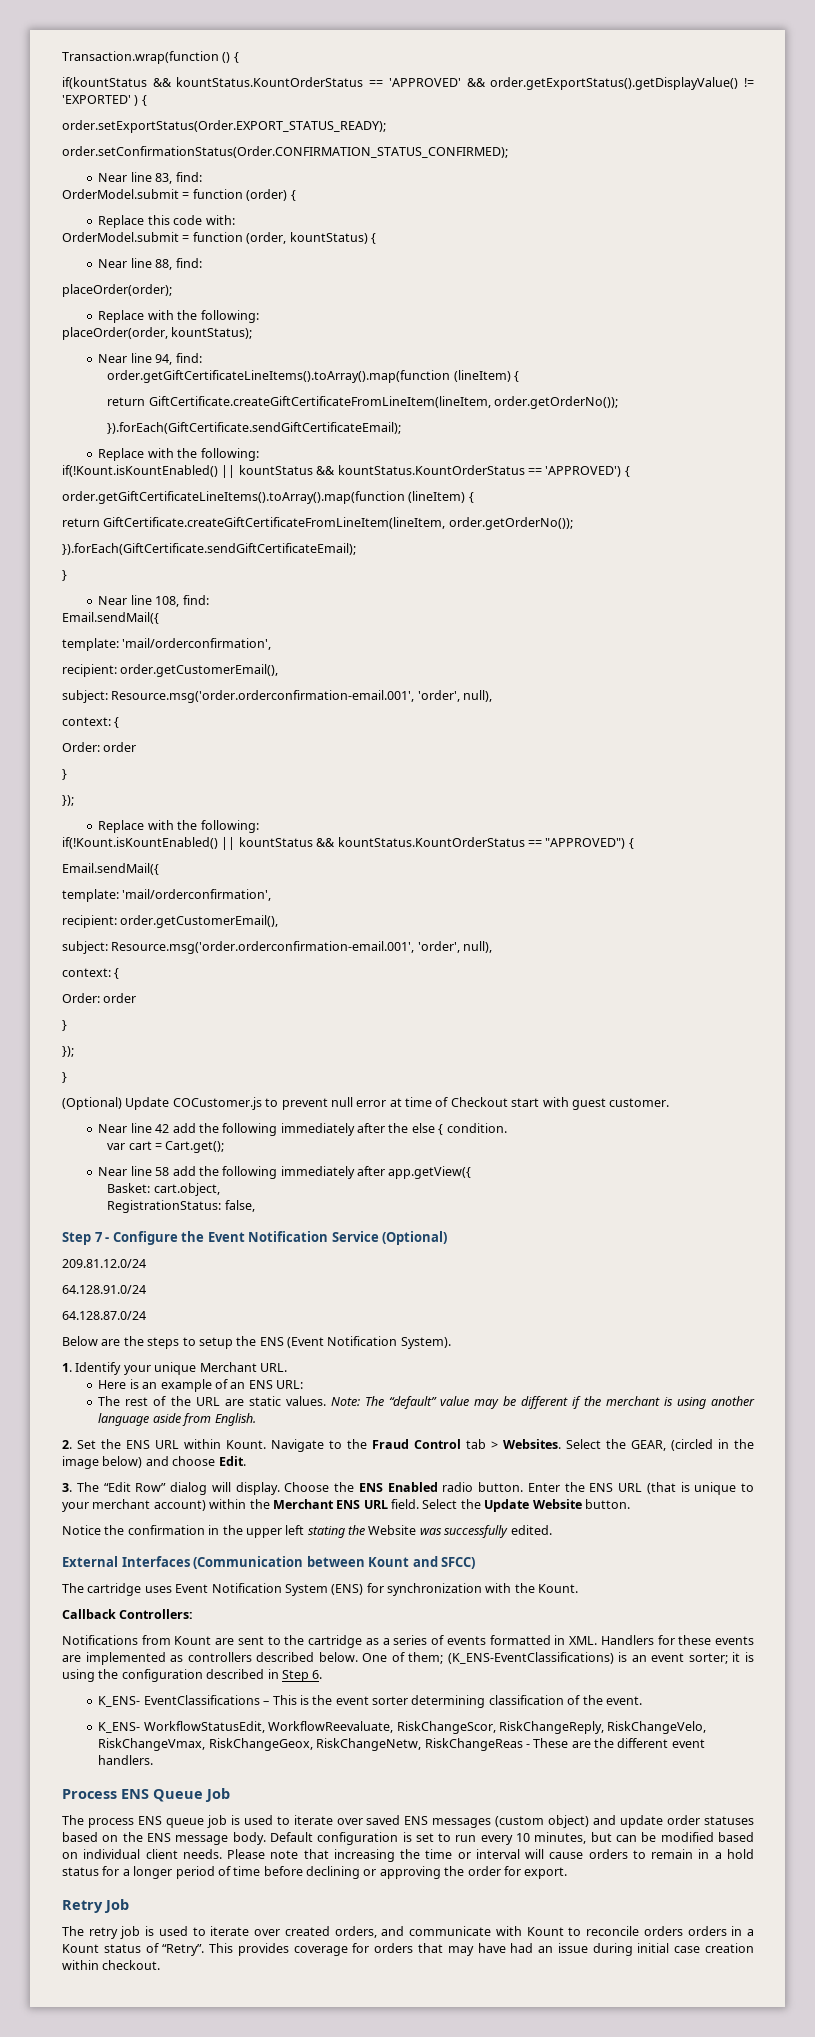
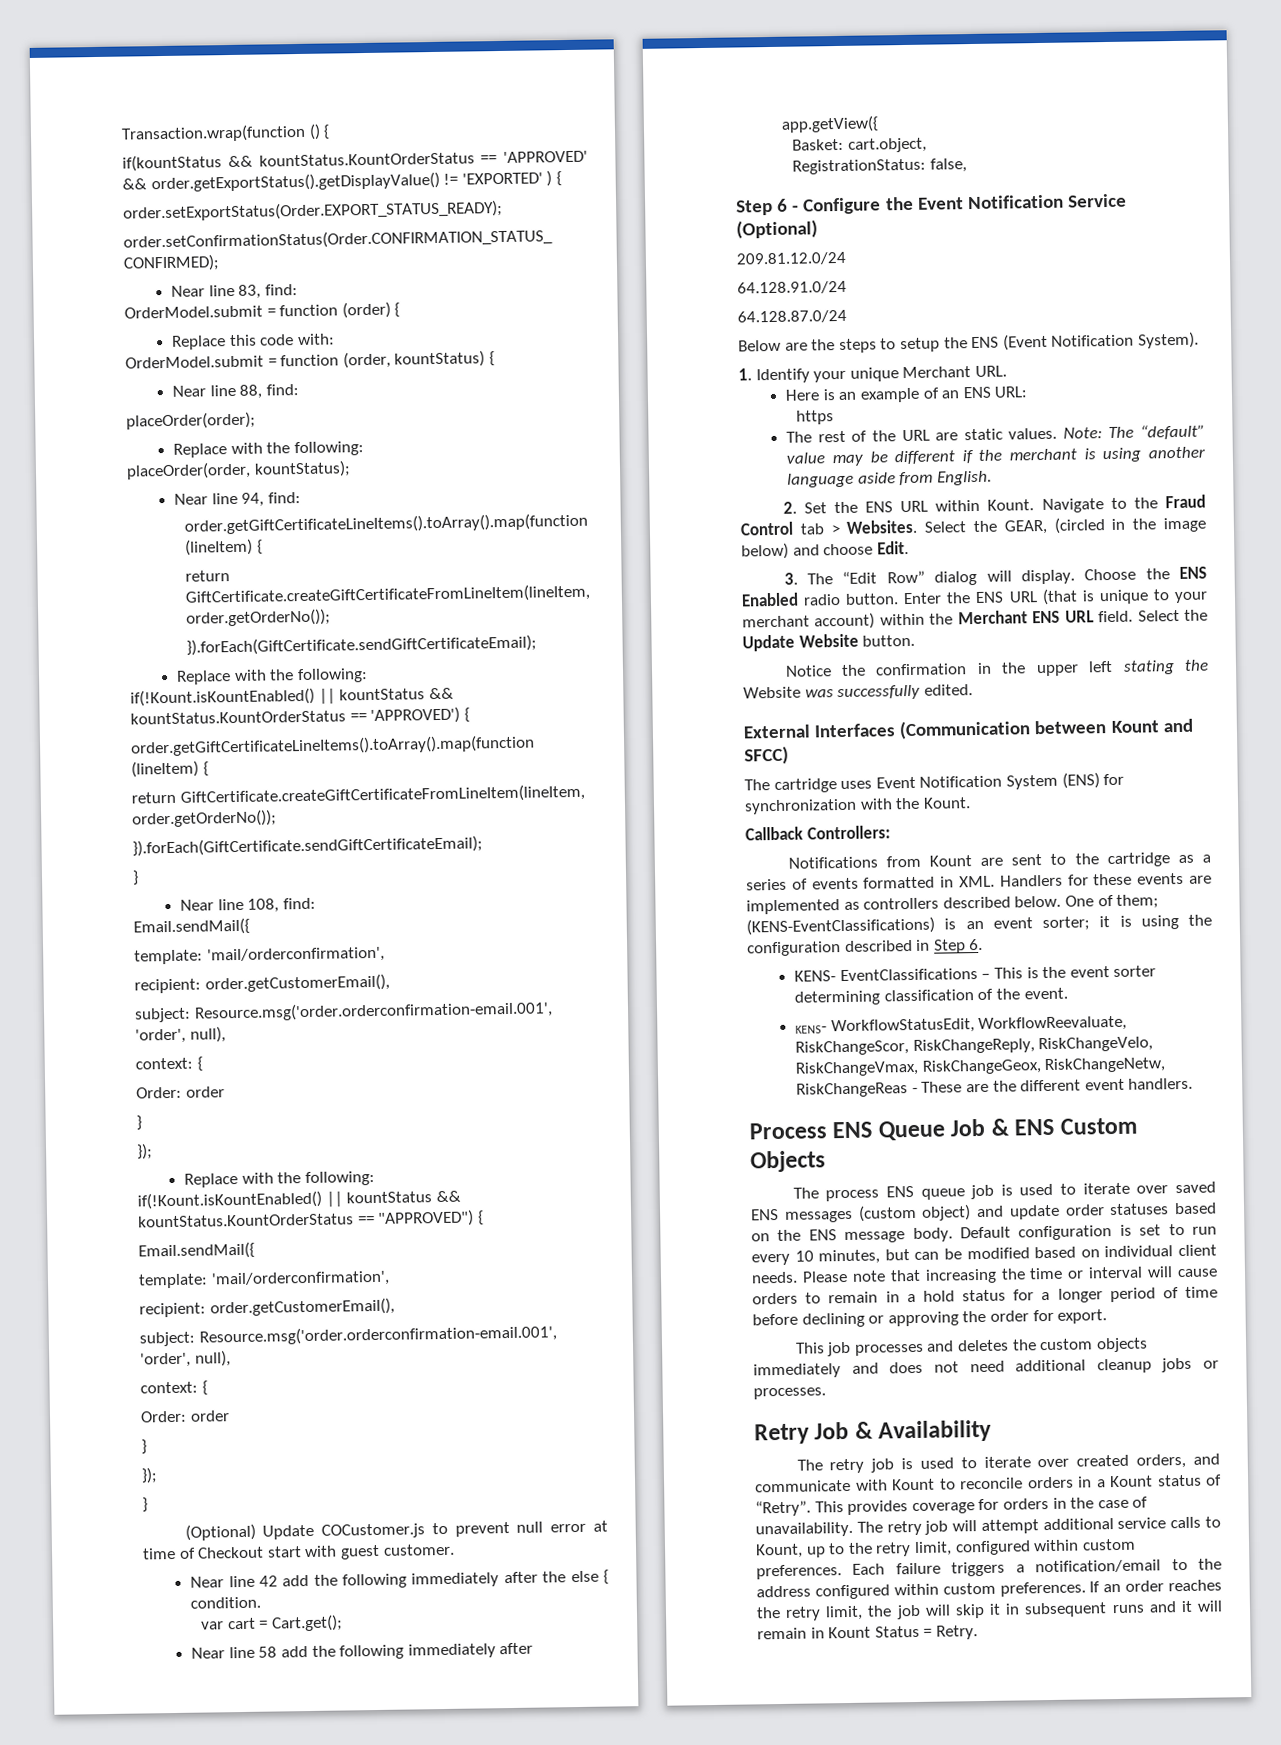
- Step 7 - Configure the Event Notification Service (Optional)
+ Step 6 - Configure the Event Notification Service (Optional)
+ https
- One of them; (K_ENS-EventClassifications) is an event sorter; it is using the configuration described in Step 6.
+ One of them; (KENS-EventClassifications) is an event sorter; it is using the configuration described in Step 6.
- K_ENS- EventClassifications – This is the event sorter determining classification of the event.
+ KENS- EventClassifications – This is the event sorter determining classification of the event.
- K_ENS- WorkflowStatusEdit, WorkflowReevaluate, RiskChangeScor, RiskChangeReply, RiskChangeVelo, RiskChangeVmax, RiskChangeGeox, RiskChangeNetw, RiskChangeReas - These are the different event handlers.
+ KENS- WorkflowStatusEdit, WorkflowReevaluate, RiskChangeScor, RiskChangeReply, RiskChangeVelo, RiskChangeVmax, RiskChangeGeox, RiskChangeNetw, RiskChangeReas - These are the different event handlers.
- Process ENS Queue Job
+ Process ENS Queue Job & ENS Custom Objects
+ This job processes and deletes the custom objects immediately and does not need additional cleanup jobs or processes.
- Retry Job
+ Retry Job & Availability
- The retry job is used to iterate over created orders, and communicate with Kount to reconcile orders orders in a Kount status of “Retry”.
+ The retry job is used to iterate over created orders, and communicate with Kount to reconcile orders in a Kount status of “Retry”.
- This provides coverage for orders that may have had an issue during initial case creation within checkout.
+ This provides coverage for orders in the case of unavailability. The retry job will attempt additional service calls to Kount, up to the retry limit, configured within custom preferences. Each failure triggers a notification/email to the address configured within custom preferences. If an order reaches the retry limit, the job will skip it in subsequent runs and it will remain in Kount Status = Retry.

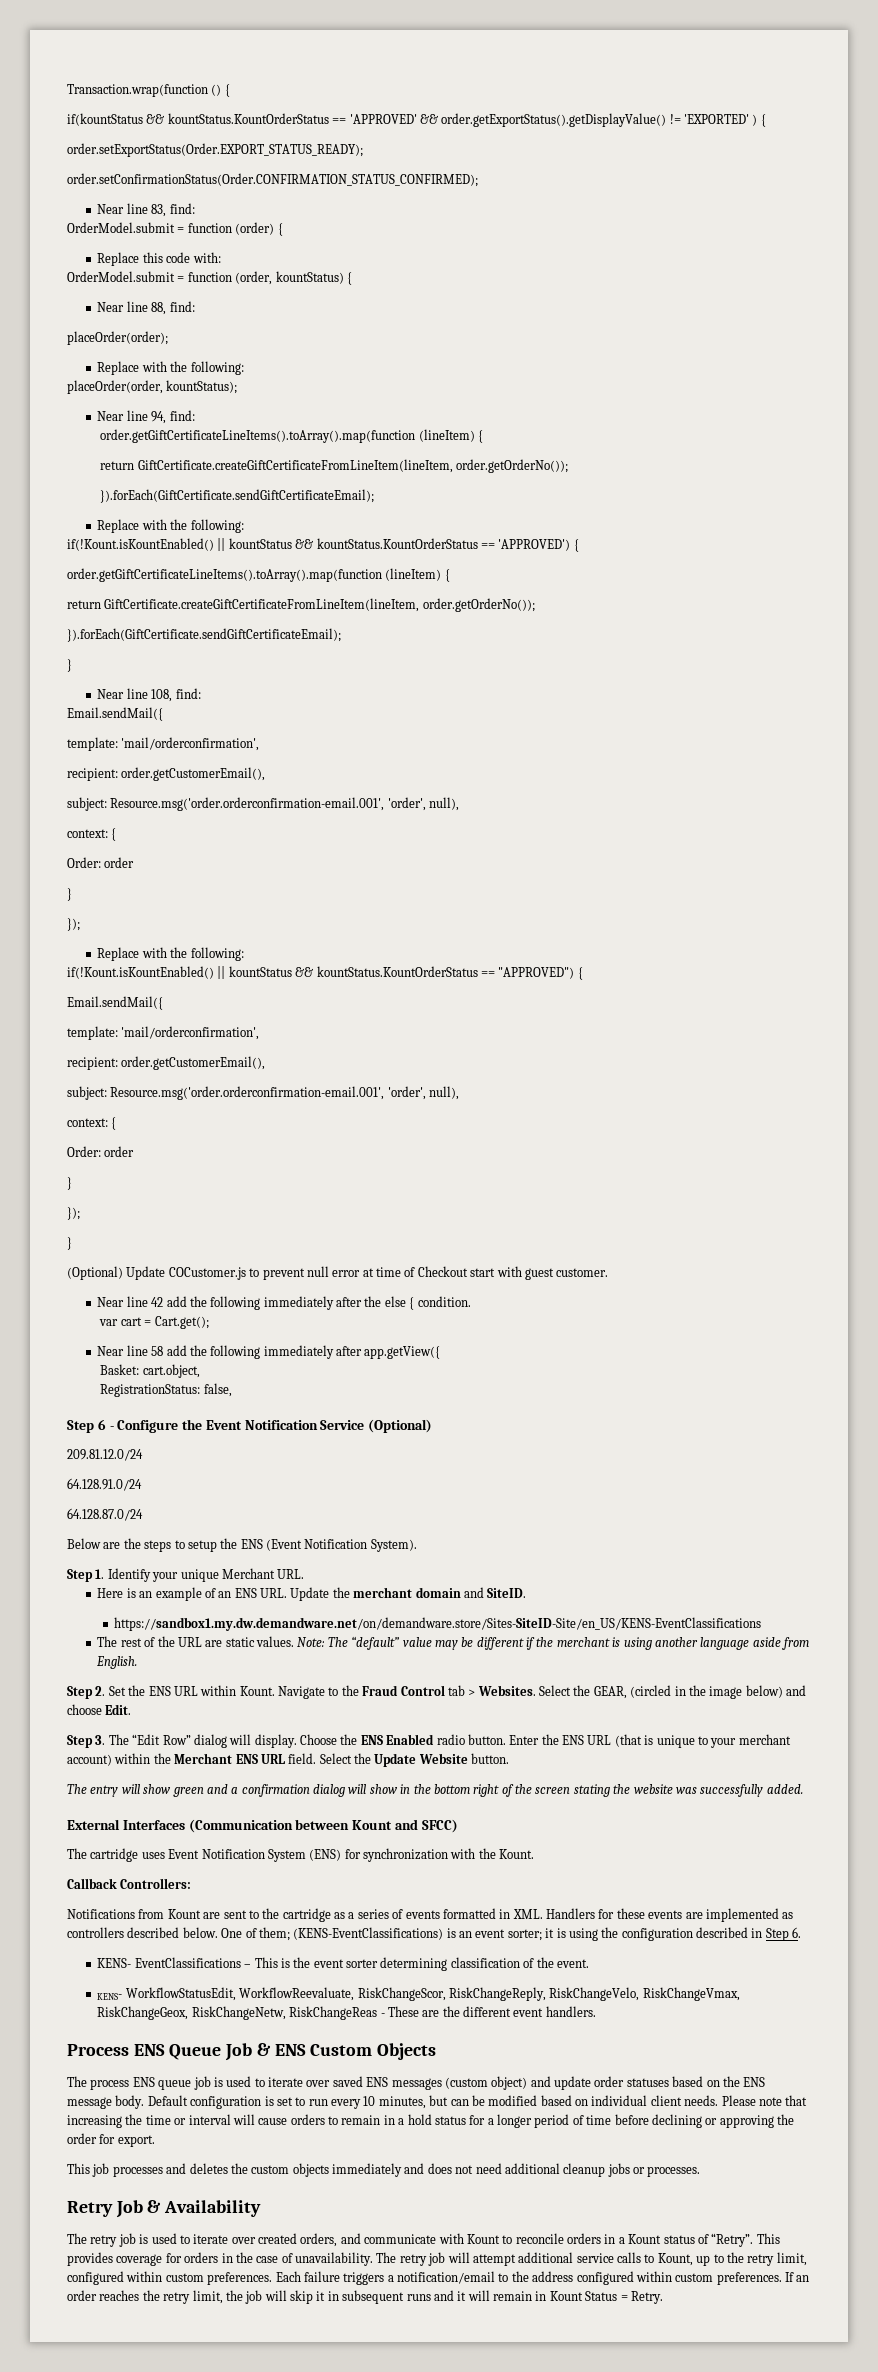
- 1. Identify your unique Merchant URL.
+ Step 1. Identify your unique Merchant URL.
- Here is an example of an ENS URL:
- https
+ Here is an example of an ENS URL. Update the merchant domain and SiteID.
+ https://sandbox1.my.dw.demandware.net/on/demandware.store/Sites-SiteID-Site/en_US/KENS-EventClassifications
- 2. Set the ENS URL within Kount.
+ Step 2. Set the ENS URL within Kount.
- 3. The “Edit Row” dialog will display.
+ Step 3. The “Edit Row” dialog will display.
- Notice the confirmation in the upper left stating the Website was successfully edited.
+ The entry will show green and a confirmation dialog will show in the bottom right of the screen stating the website was successfully added.

